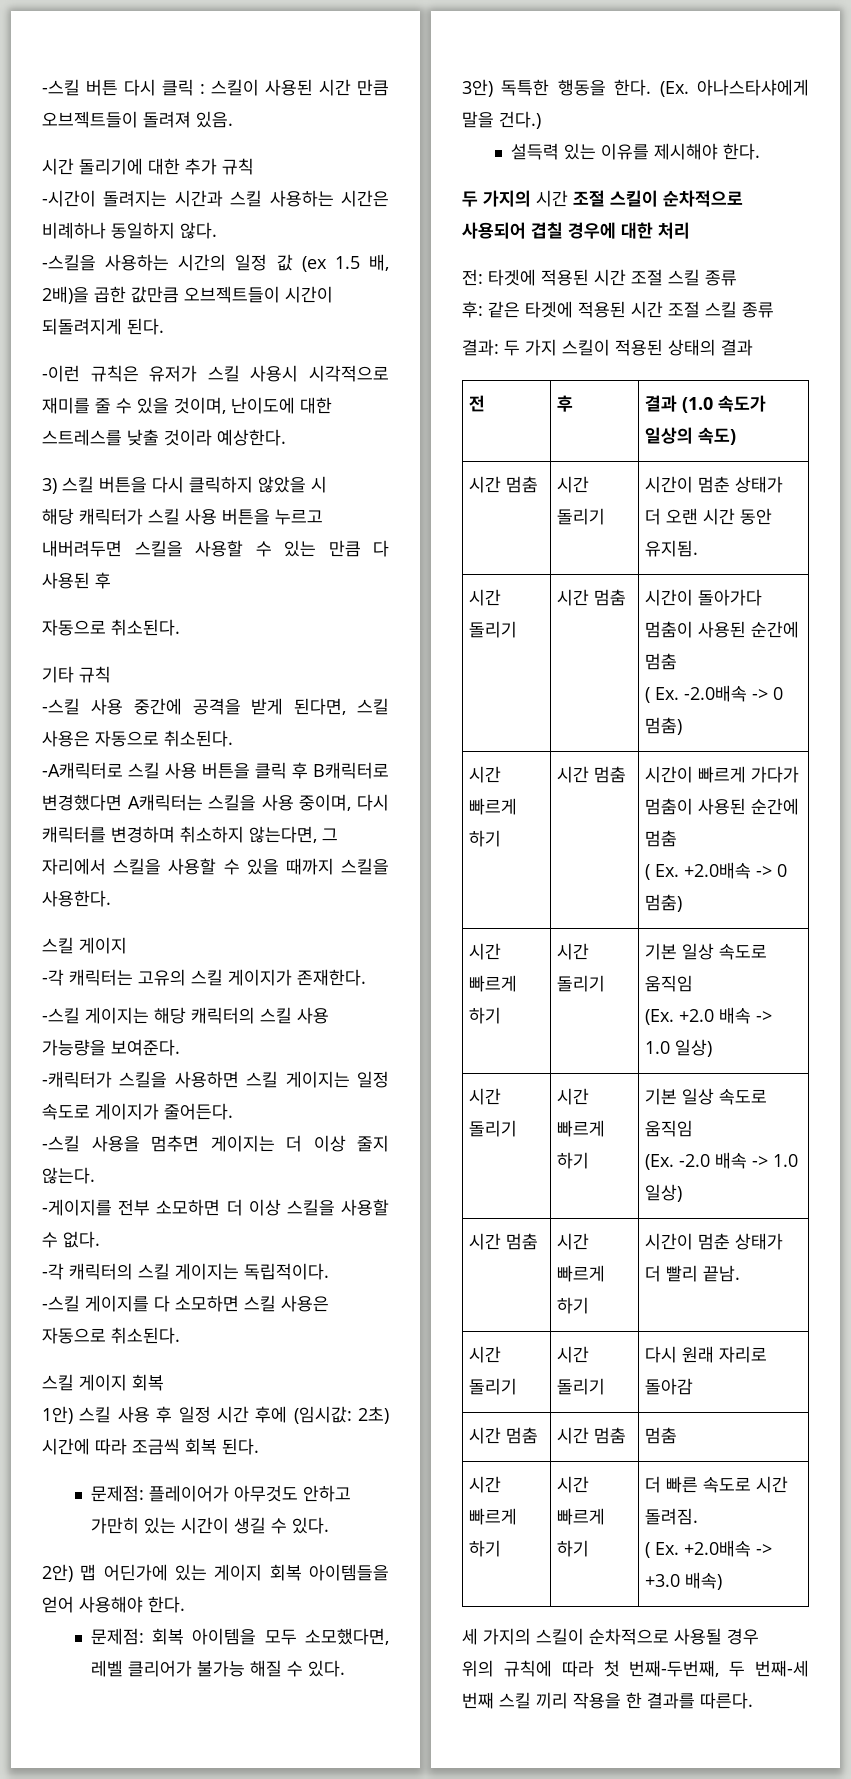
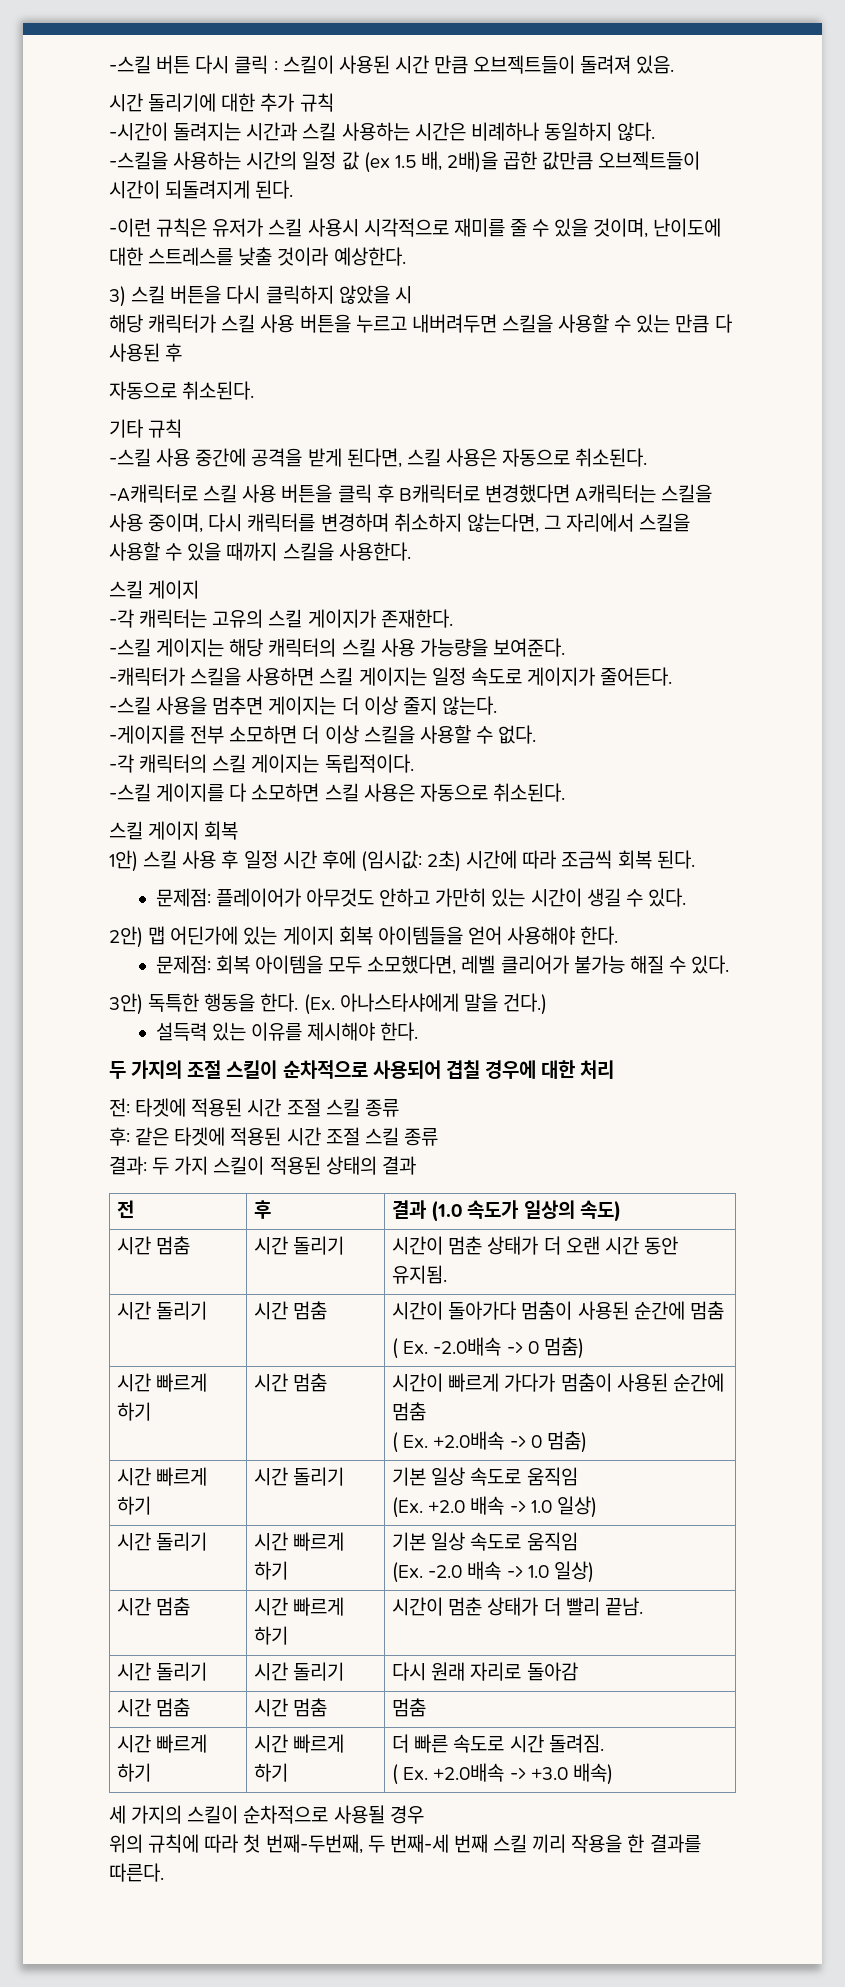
- 두 가지의 시간 조절 스킬이 순차적으로 사용되어 겹칠 경우에 대한 처리
+ 두 가지의 조절 스킬이 순차적으로 사용되어 겹칠 경우에 대한 처리

